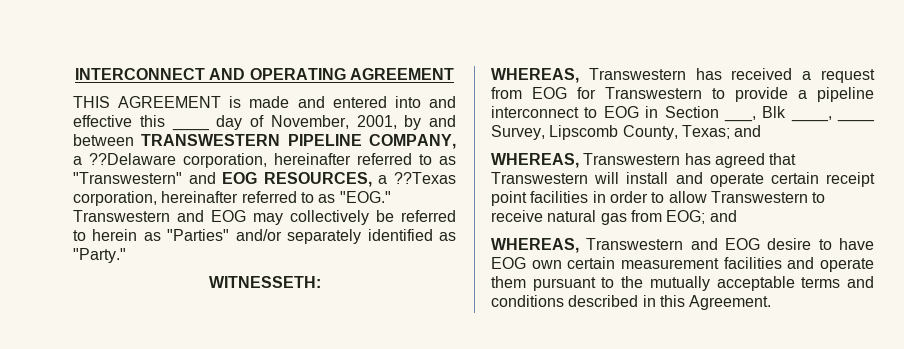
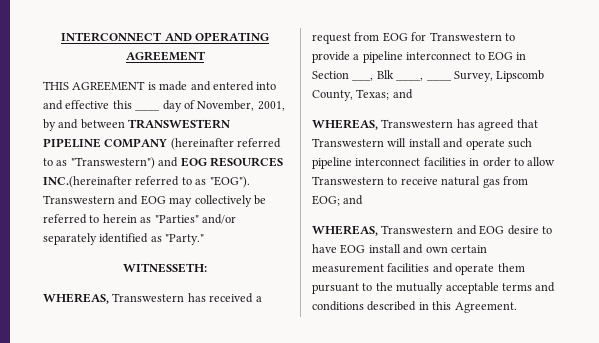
- THIS AGREEMENT is made and entered into and effective this ____ day of November, 2001, by and between TRANSWESTERN PIPELINE COMPANY, a ??Delaware corporation, hereinafter referred to as "Transwestern" and EOG RESOURCES, a ??Texas corporation, hereinafter referred to as "EOG." Transwestern and EOG may collectively be referred to herein as "Parties" and/or separately identified as "Party."
+ THIS AGREEMENT is made and entered into and effective this ____ day of November, 2001, by and between TRANSWESTERN PIPELINE COMPANY (hereinafter referred to as "Transwestern") and EOG RESOURCES INC.(hereinafter referred to as "EOG"). Transwestern and EOG may collectively be referred to herein as "Parties" and/or separately identified as "Party."
- WHEREAS, Transwestern has agreed that Transwestern will install and operate certain receipt point facilities in order to allow Transwestern to receive natural gas from EOG; and
+ WHEREAS, Transwestern has agreed that Transwestern will install and operate such pipeline interconnect facilities in order to allow Transwestern to receive natural gas from EOG; and
- WHEREAS, Transwestern and EOG desire to have EOG own certain measurement facilities and operate them pursuant to the mutually acceptable terms and conditions described in this Agreement.
+ WHEREAS, Transwestern and EOG desire to have EOG install and own certain measurement facilities and operate them pursuant to the mutually acceptable terms and conditions described in this Agreement.

